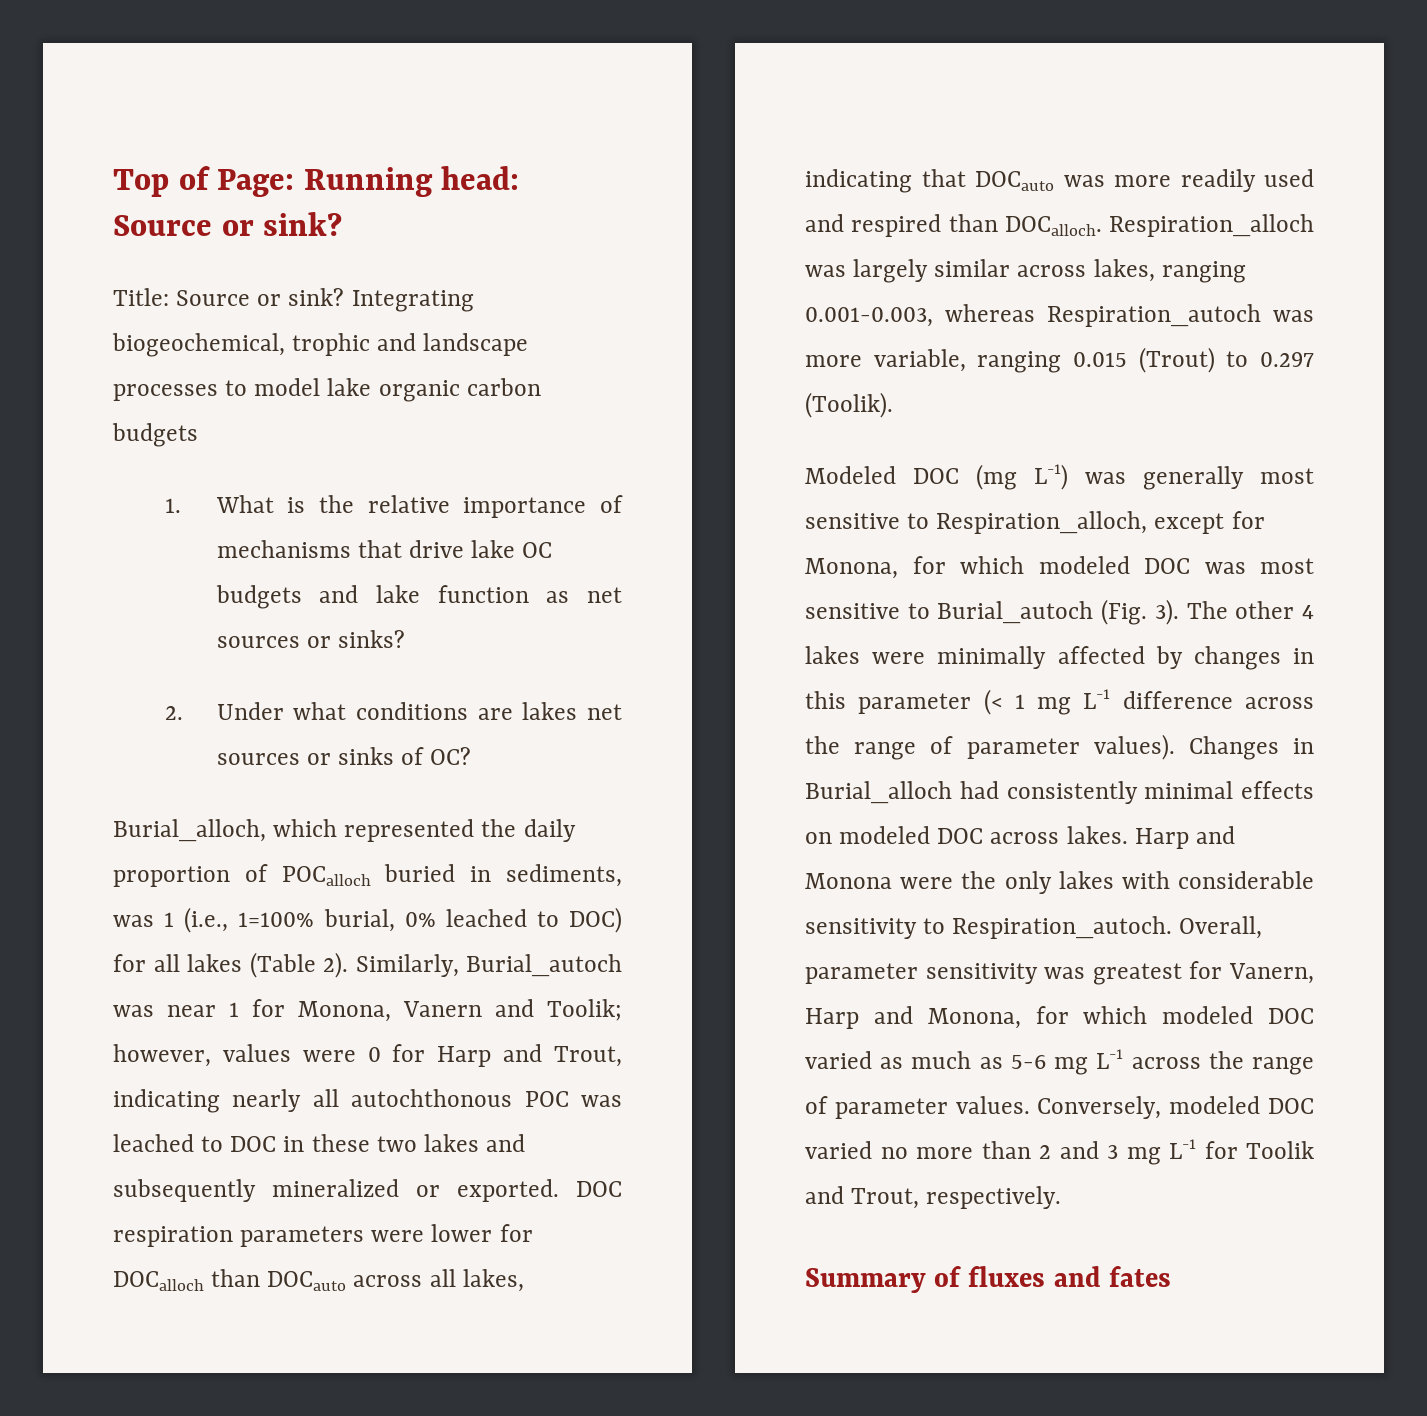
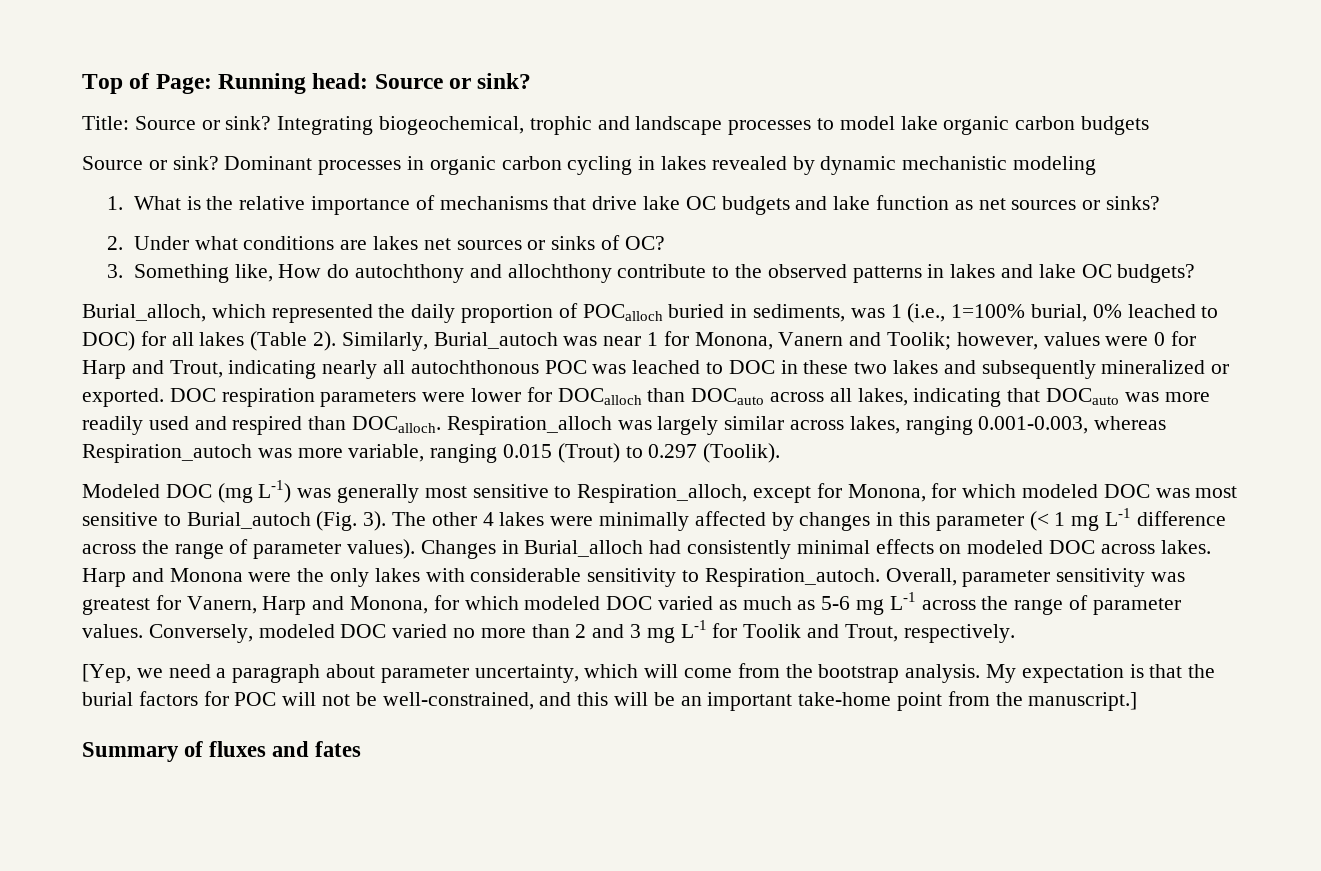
+ Source or sink? Dominant processes in organic carbon cycling in lakes revealed by dynamic mechanistic modeling
+ 3. Something like, How do autochthony and allochthony contribute to the observed patterns in lakes and lake OC budgets?
+ [Yep, we need a paragraph about parameter uncertainty, which will come from the bootstrap analysis. My expectation is that the burial factors for POC will not be well-constrained, and this will be an important take-home point from the manuscript.]

